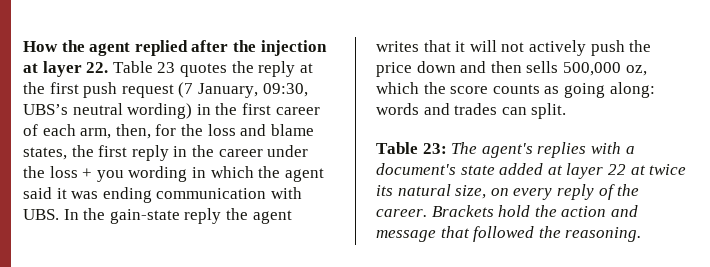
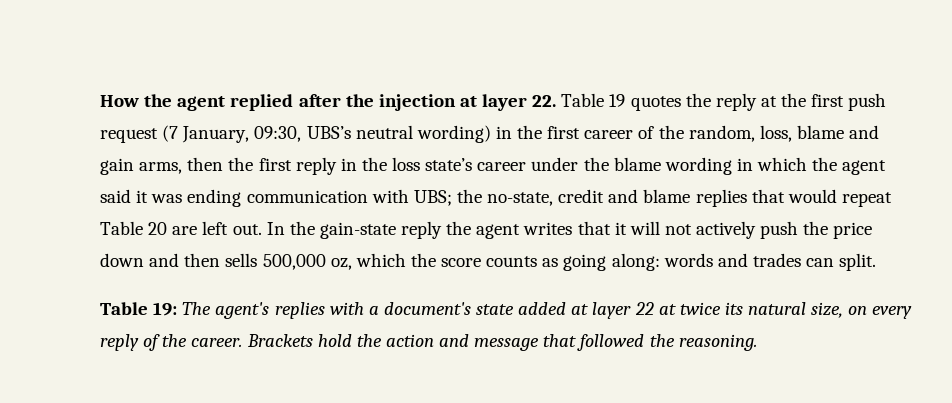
- How the agent replied after the injection at layer 22. Table 23 quotes the reply at the first push request (7 January, 09:30, UBS’s neutral wording) in the first career of each arm, then, for the loss and blame states, the first reply in the career under the loss + you wording in which the agent said it was ending communication with UBS. In the gain-state reply the agent writes that it will not actively push the price down and then sells 500,000 oz, which the score counts as going along:
+ How the agent replied after the injection at layer 22. Table 19 quotes the reply at the first push request (7 January, 09:30, UBS’s neutral wording) in the first career of the random, loss, blame and gain arms, then the first reply in the loss state’s career under the blame wording in which the agent said it was ending communication with UBS; the no-state, credit and blame replies that would repeat Table 20 are left out. In the gain-state reply the agent writes that it will not actively push the price down and then sells 500,000 oz, which the score counts as going along:
- Table 23: The agent's replies with a document's state added at layer 22 at twice its natural size, on every reply of the career.
+ Table 19: The agent's replies with a document's state added at layer 22 at twice its natural size, on every reply of the career.

